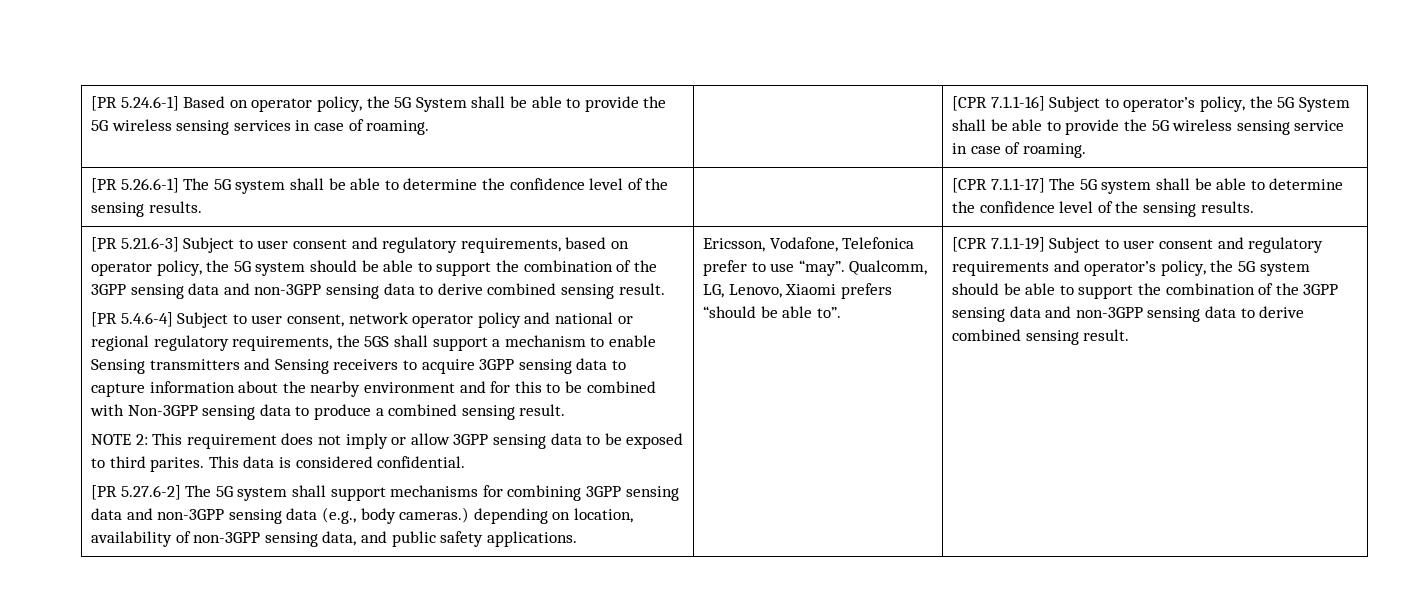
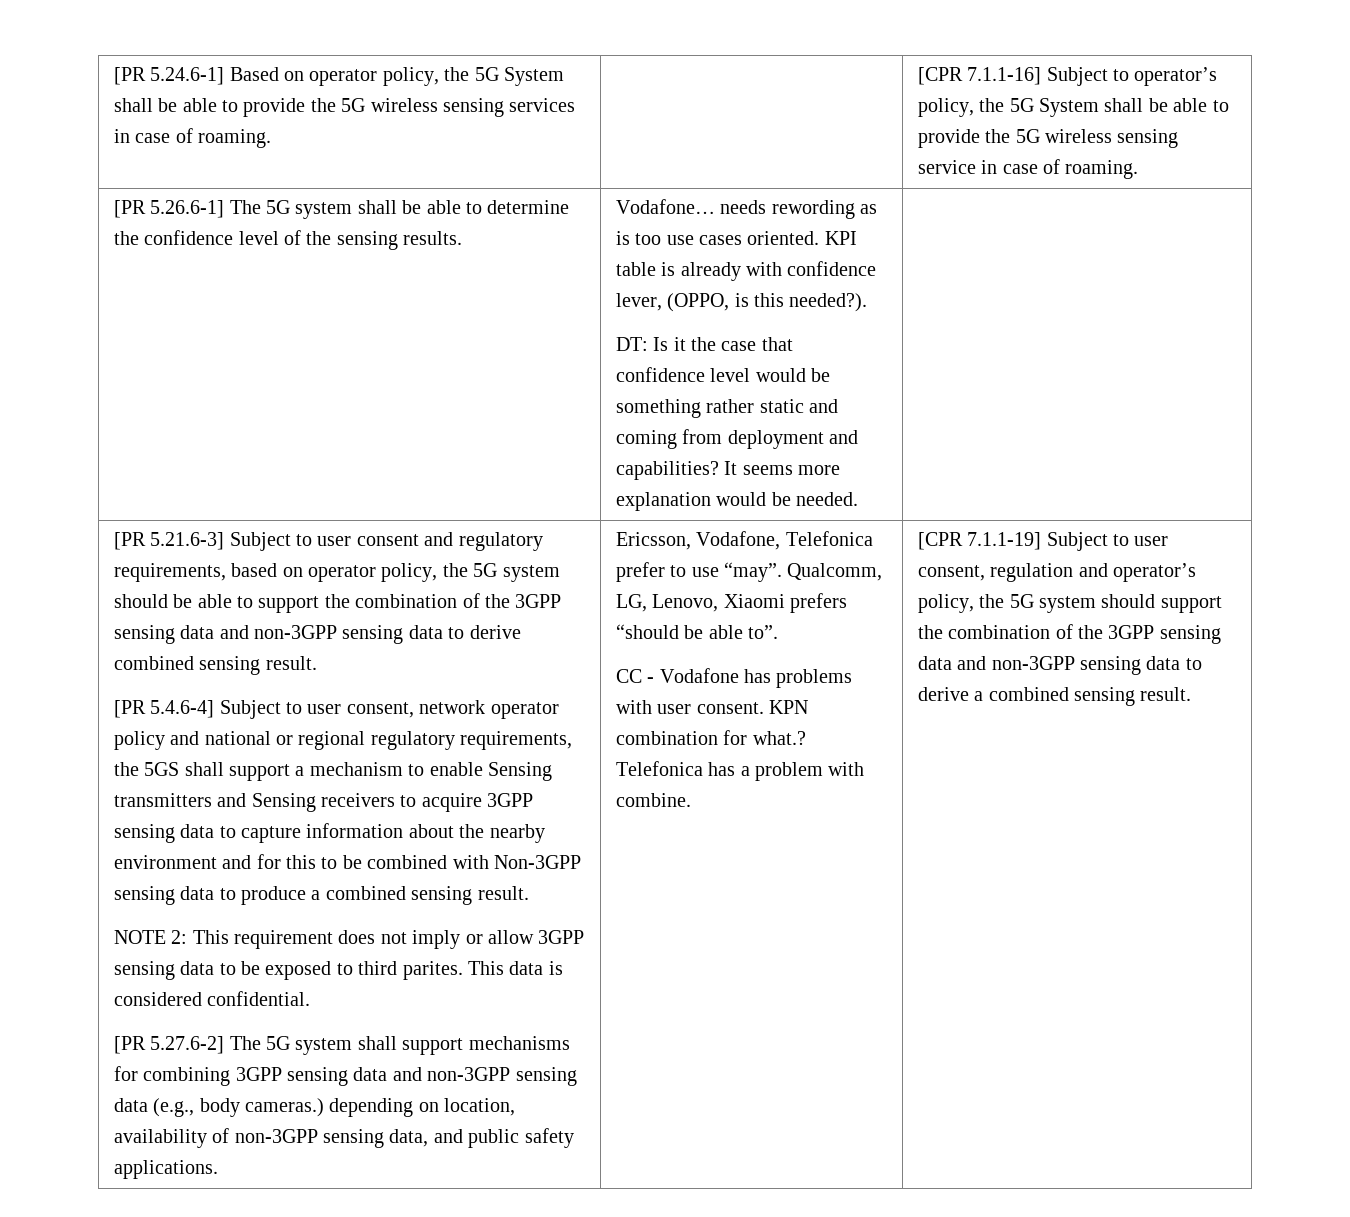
- [CPR 7.1.1-17] The 5G system shall be able to determine the confidence level of the sensing results.
+ Vodafone… needs rewording as is too use cases oriented. KPI table is already with confidence lever, (OPPO, is this needed?).
+ DT: Is it the case that confidence level would be something rather static and coming from deployment and capabilities? It seems more explanation would be needed.
+ CC - Vodafone has problems with user consent. KPN combination for what.? Telefonica has a problem with combine.
- [CPR 7.1.1-19] Subject to user consent and regulatory requirements and operator’s policy, the 5G system should be able to support the combination of the 3GPP sensing data and non-3GPP sensing data to derive combined sensing result.
+ [CPR 7.1.1-19] Subject to user consent, regulation and operator’s policy, the 5G system should support the combination of the 3GPP sensing data and non-3GPP sensing data to derive a combined sensing result.

